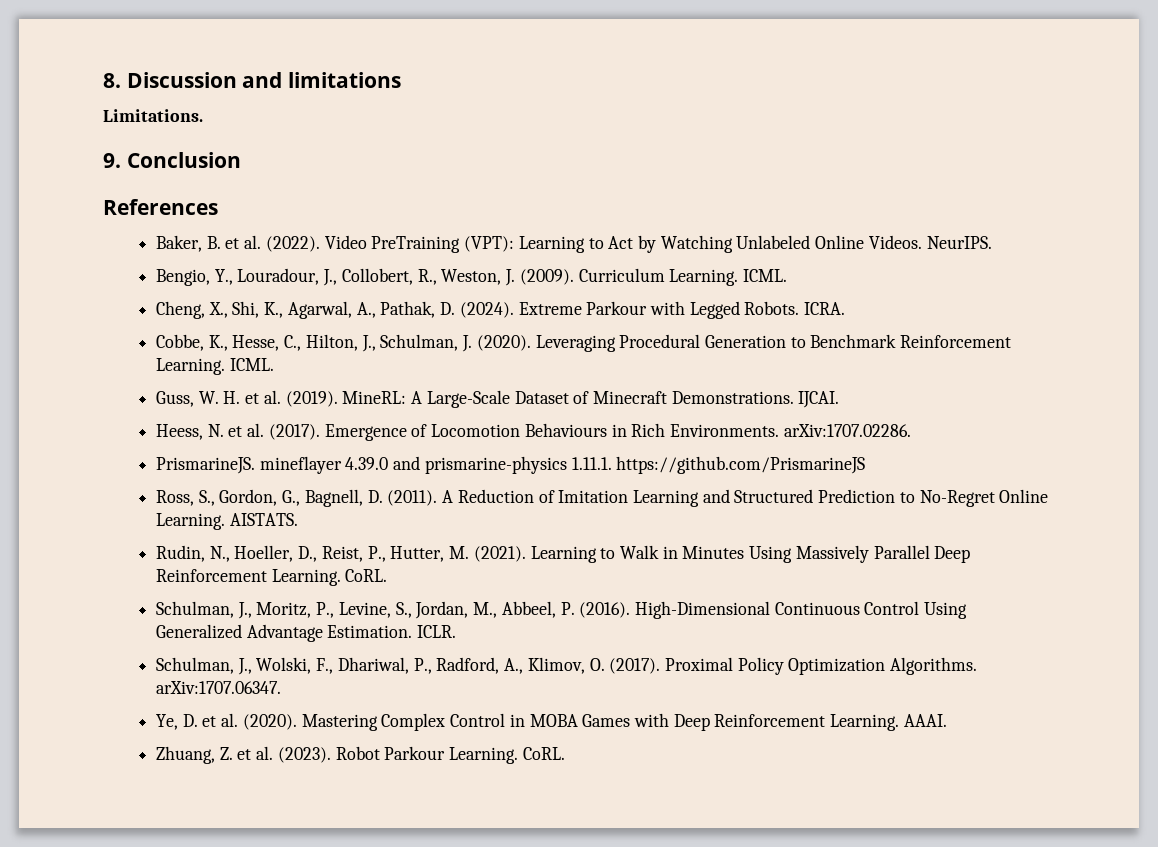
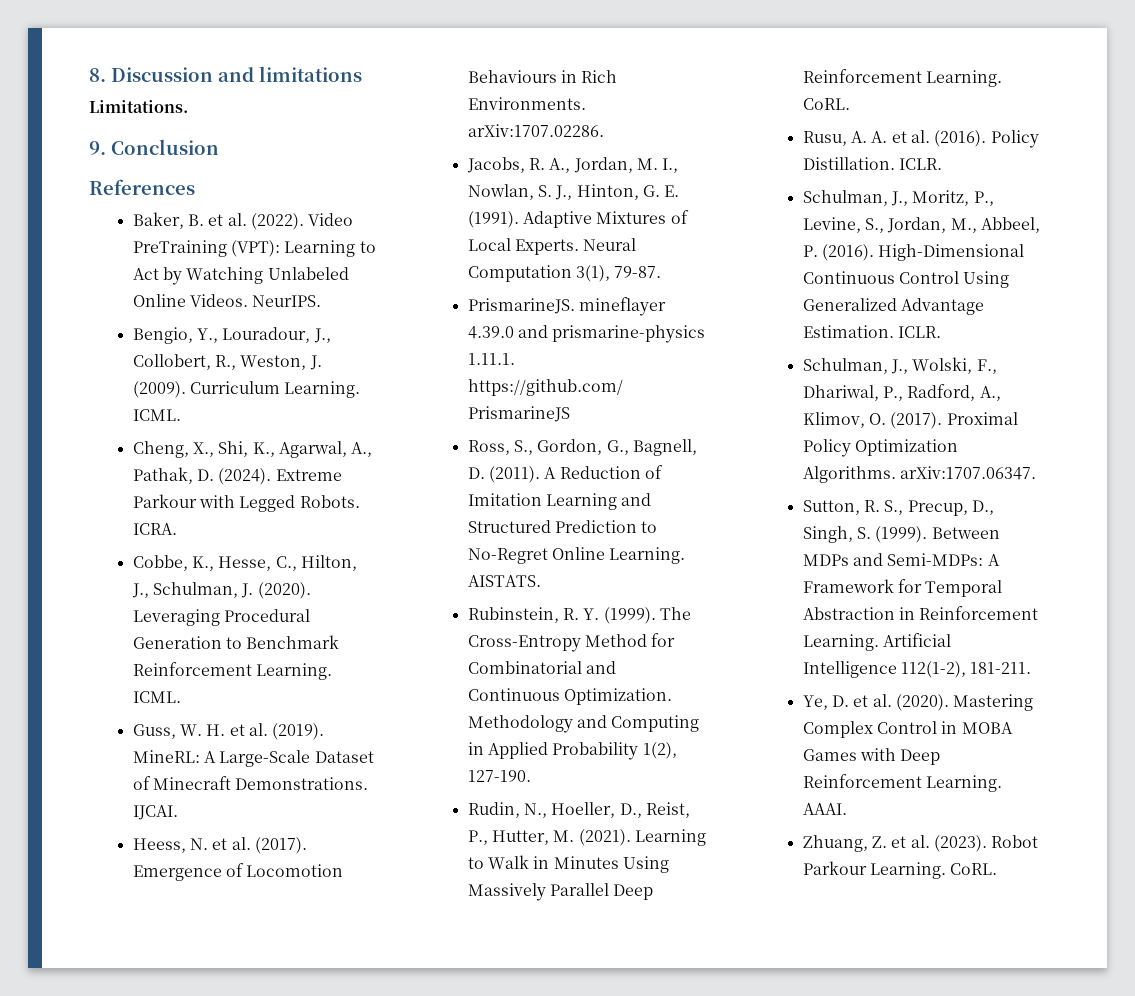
+ Jacobs, R. A., Jordan, M. I., Nowlan, S. J., Hinton, G. E. (1991). Adaptive Mixtures of Local Experts. Neural Computation 3(1), 79-87.
+ Rubinstein, R. Y. (1999). The Cross-Entropy Method for Combinatorial and Continuous Optimization. Methodology and Computing in Applied Probability 1(2), 127-190.
+ Rusu, A. A. et al. (2016). Policy Distillation. ICLR.
+ Sutton, R. S., Precup, D., Singh, S. (1999). Between MDPs and Semi-MDPs: A Framework for Temporal Abstraction in Reinforcement Learning. Artificial Intelligence 112(1-2), 181-211.

